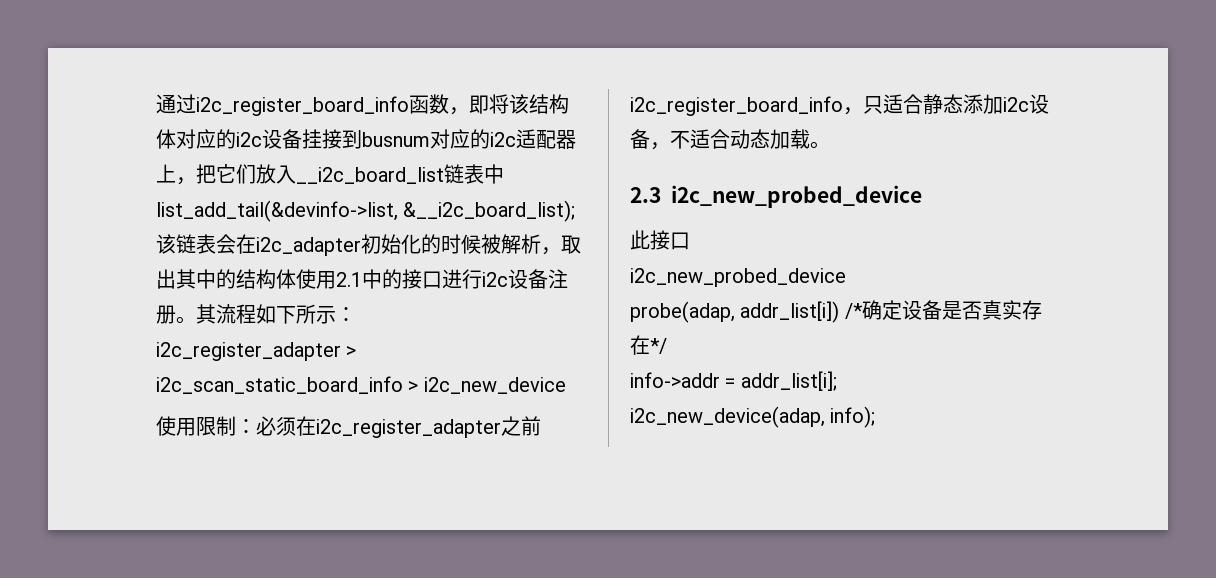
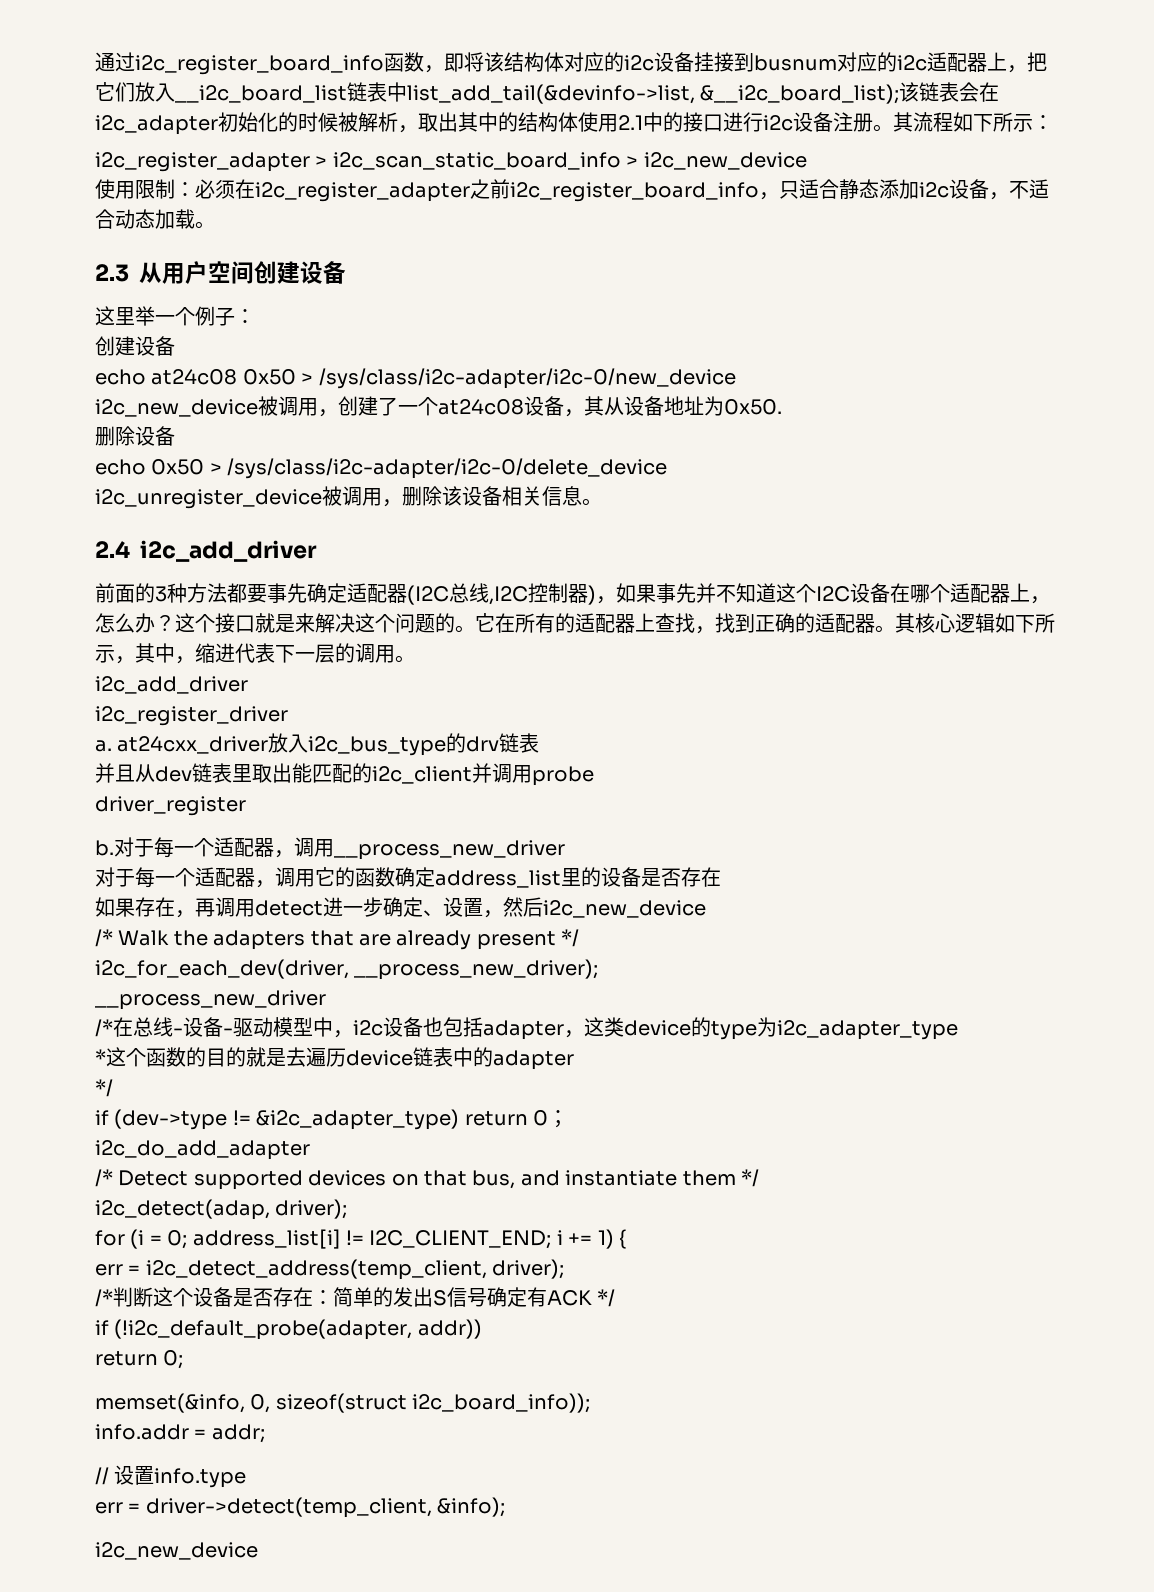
- 2.3 i2c_new_probed_device
- 此接口
- i2c_new_probed_device
- probe(adap, addr_list[i]) /*确定设备是否真实存在*/
- info->addr = addr_list[i];
- i2c_new_device(adap, info);
+ 2.3从用户空间创建设备
+ 这里举一个例子：
+ 创建设备
+ echo at24c08 0x50 > /sys/class/i2c-adapter/i2c-0/new_device
+ i2c_new_device被调用，创建了一个at24c08设备，其从设备地址为0x50.
+ 删除设备
+ echo 0x50 > /sys/class/i2c-adapter/i2c-0/delete_device
+ i2c_unregister_device被调用，删除该设备相关信息。
+ 2.4 i2c_add_driver
+ 前面的3种方法都要事先确定适配器(I2C总线,I2C控制器)，如果事先并不知道这个I2C设备在哪个适配器上，怎么办？这个接口就是来解决这个问题的。它在所有的适配器上查找，找到正确的适配器。其核心逻辑如下所示，其中，缩进代表下一层的调用。
+ i2c_add_driver
+ i2c_register_driver
+ a. at24cxx_driver放入i2c_bus_type的drv链表
+ 并且从dev链表里取出能匹配的i2c_client并调用probe
+ driver_register
+ b.对于每一个适配器，调用__process_new_driver
+ 对于每一个适配器，调用它的函数确定address_list里的设备是否存在
+ 如果存在，再调用detect进一步确定、设置，然后i2c_new_device
+ /* Walk the adapters that are already present */
+ i2c_for_each_dev(driver, __process_new_driver);
+ __process_new_driver
+ /*在总线-设备-驱动模型中，i2c设备也包括adapter，这类device的type为i2c_adapter_type
+ *这个函数的目的就是去遍历device链表中的adapter
+ */
+ if (dev->type != &i2c_adapter_type) return 0；
+ i2c_do_add_adapter
+ /* Detect supported devices on that bus, and instantiate them */
+ i2c_detect(adap, driver);
+ for (i = 0; address_list[i] != I2C_CLIENT_END; i += 1) {
+ err = i2c_detect_address(temp_client, driver);
+ /*判断这个设备是否存在：简单的发出S信号确定有ACK */
+ if (!i2c_default_probe(adapter, addr))
+ return 0;
+ memset(&info, 0, sizeof(struct i2c_board_info));
+ info.addr = addr;
+ // 设置info.type
+ err = driver->detect(temp_client, &info);
+ i2c_new_device

